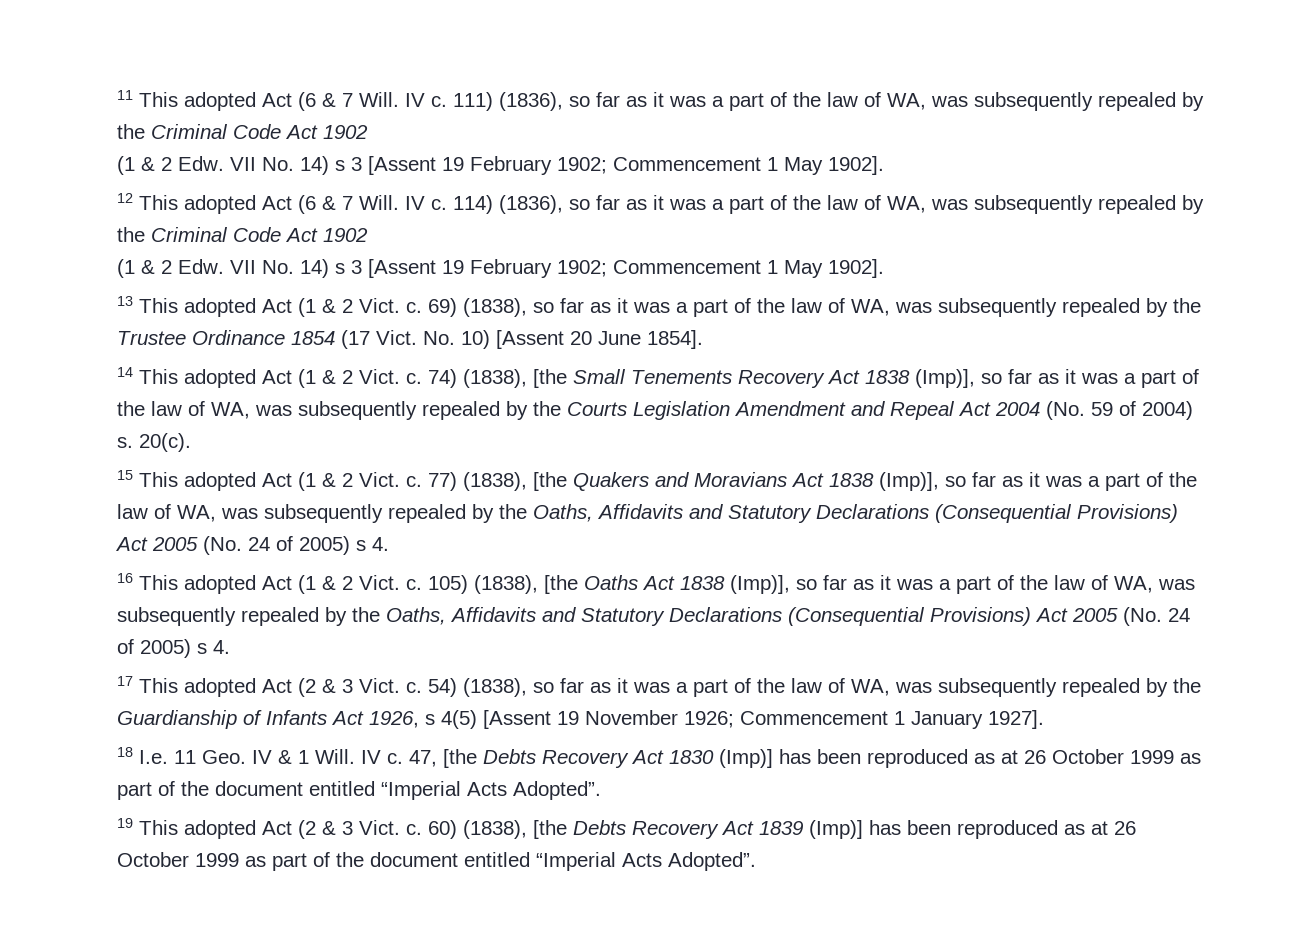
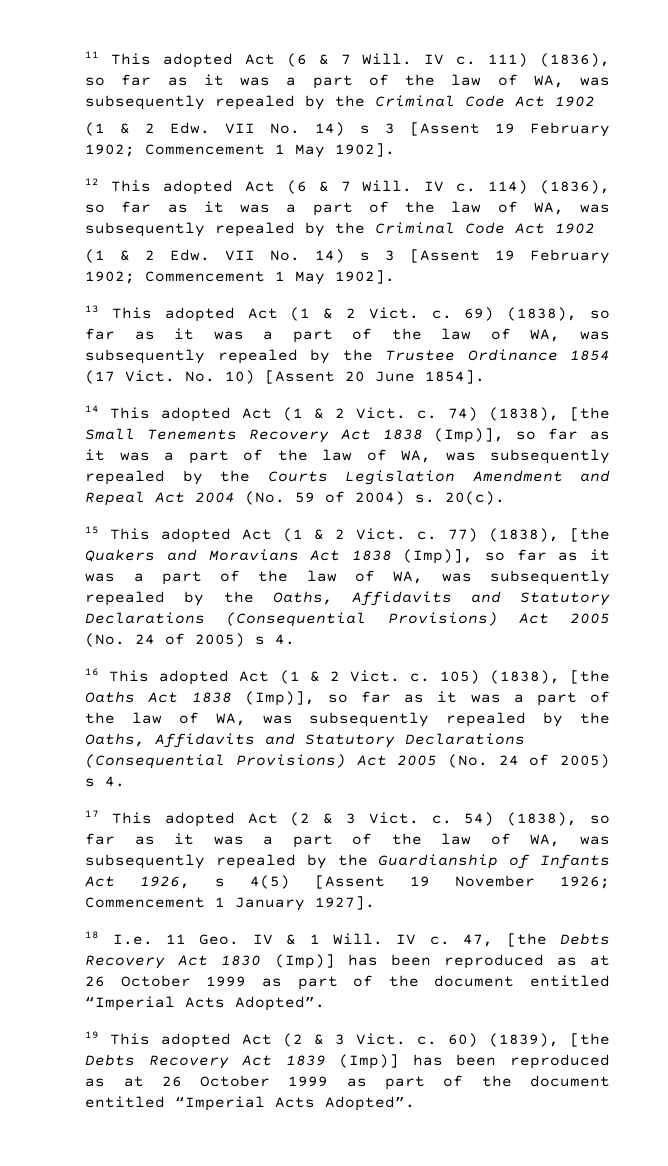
- 60) (1838), [the Debts Recovery Act 1839 (Imp)] has been reproduced as at 26 October 1999 as part of the document entitled “Imperial Acts Adopted”.
+ 60) (1839), [the Debts Recovery Act 1839 (Imp)] has been reproduced as at 26 October 1999 as part of the document entitled “Imperial Acts Adopted”.

